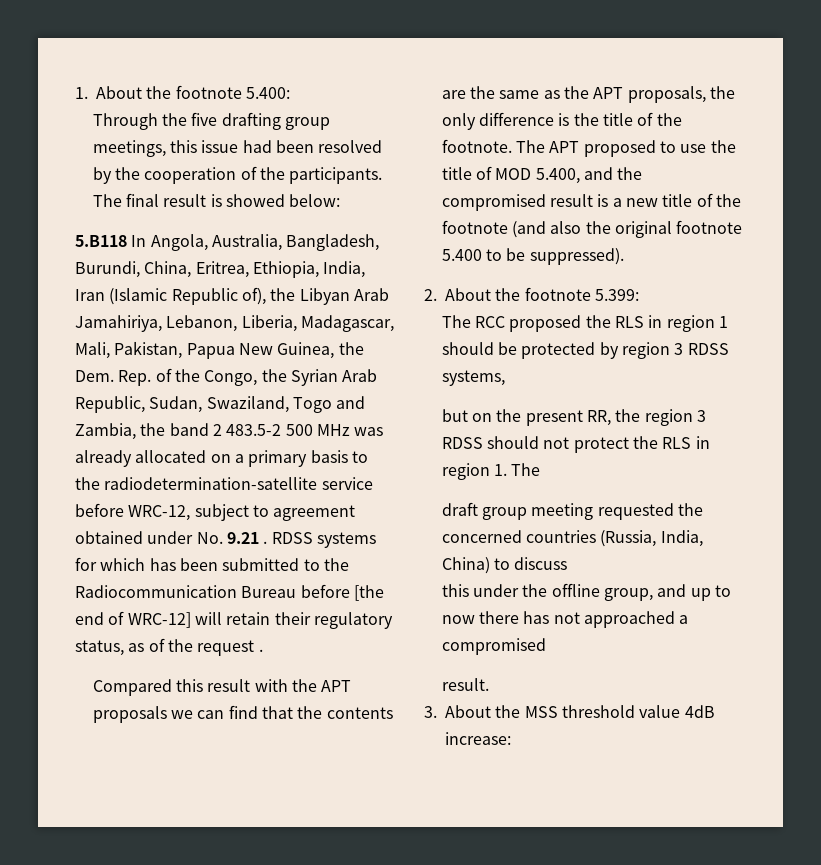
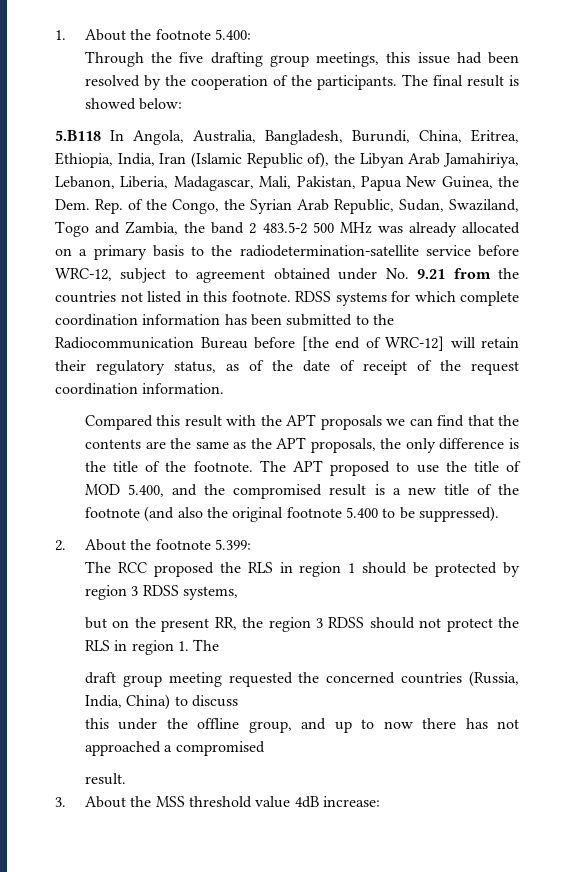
- 5.B118 In Angola, Australia, Bangladesh, Burundi, China, Eritrea, Ethiopia, India, Iran (Islamic Republic of), the Libyan Arab Jamahiriya, Lebanon, Liberia, Madagascar, Mali, Pakistan, Papua New Guinea, the Dem. Rep. of the Congo, the Syrian Arab Republic, Sudan, Swaziland, Togo and Zambia, the band 2 483.5-2 500 MHz was already allocated on a primary basis to the radiodetermination-satellite service before WRC-12, subject to agreement obtained under No. 9.21 .
+ 5.B118 In Angola, Australia, Bangladesh, Burundi, China, Eritrea, Ethiopia, India, Iran (Islamic Republic of), the Libyan Arab Jamahiriya, Lebanon, Liberia, Madagascar, Mali, Pakistan, Papua New Guinea, the Dem. Rep. of the Congo, the Syrian Arab Republic, Sudan, Swaziland, Togo and Zambia, the band 2 483.5-2 500 MHz was already allocated on a primary basis to the radiodetermination-satellite service before WRC-12, subject to agreement obtained under No. 9.21 from the countries not listed in this footnote.
- RDSS systems for which has been submitted to the Radiocommunication Bureau before [the end of WRC-12] will retain their regulatory status, as of the request .
+ RDSS systems for which complete coordination information has been submitted to the Radiocommunication Bureau before [the end of WRC-12] will retain their regulatory status, as of the date of receipt of the request coordination information.

